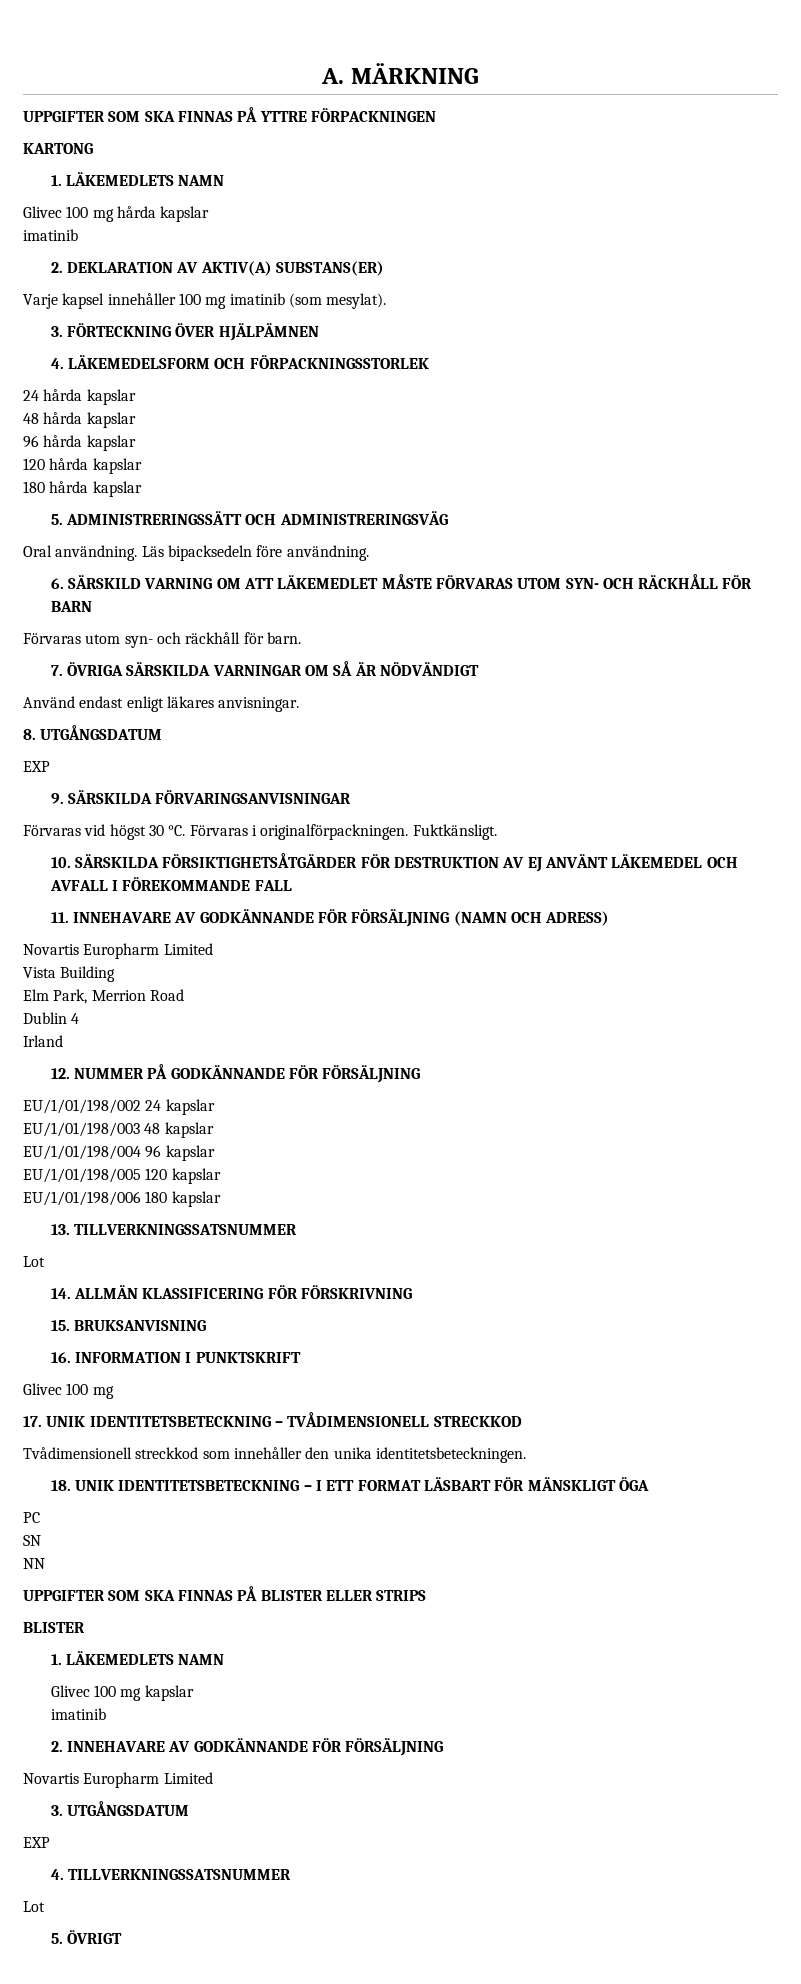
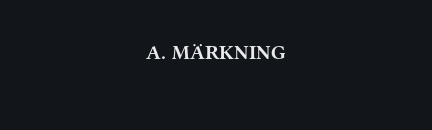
- UPPGIFTER SOM SKA FINNAS PÅ YTTRE FÖRPACKNINGEN
- KARTONG
- 1. LÄKEMEDLETS NAMN
- Glivec 100 mg hårda kapslar
- imatinib
- 2. DEKLARATION AV AKTIV(A) SUBSTANS(ER)
- Varje kapsel innehåller 100 mg imatinib (som mesylat).
- 3. FÖRTECKNING ÖVER HJÄLPÄMNEN
- 4. LÄKEMEDELSFORM OCH FÖRPACKNINGSSTORLEK
- 24 hårda kapslar
- 48 hårda kapslar
- 96 hårda kapslar
- 120 hårda kapslar
- 180 hårda kapslar
- 5. ADMINISTRERINGSSÄTT OCH ADMINISTRERINGSVÄG
- Oral användning. Läs bipacksedeln före användning.
- 6. SÄRSKILD VARNING OM ATT LÄKEMEDLET MÅSTE FÖRVARAS UTOM SYN- OCH RÄCKHÅLL FÖR BARN
- Förvaras utom syn- och räckhåll för barn.
- 7. ÖVRIGA SÄRSKILDA VARNINGAR OM SÅ ÄR NÖDVÄNDIGT
- Använd endast enligt läkares anvisningar.
- 8. UTGÅNGSDATUM
- EXP
- 9. SÄRSKILDA FÖRVARINGSANVISNINGAR
- Förvaras vid högst 30 °C. Förvaras i originalförpackningen. Fuktkänsligt.
- 10. SÄRSKILDA FÖRSIKTIGHETSÅTGÄRDER FÖR DESTRUKTION AV EJ ANVÄNT LÄKEMEDEL OCH AVFALL I FÖREKOMMANDE FALL
- 11. INNEHAVARE AV GODKÄNNANDE FÖR FÖRSÄLJNING (NAMN OCH ADRESS)
- Novartis Europharm Limited
- Vista Building
- Elm Park, Merrion Road
- Dublin 4
- Irland
- 12. NUMMER PÅ GODKÄNNANDE FÖR FÖRSÄLJNING
- EU/1/01/198/002 24 kapslar
- EU/1/01/198/003 48 kapslar
- EU/1/01/198/004 96 kapslar
- EU/1/01/198/005 120 kapslar
- EU/1/01/198/006 180 kapslar
- 13. TILLVERKNINGSSATSNUMMER
- Lot
- 14. ALLMÄN KLASSIFICERING FÖR FÖRSKRIVNING
- 15. BRUKSANVISNING
- 16. INFORMATION I PUNKTSKRIFT
- Glivec 100 mg
- 17. UNIK IDENTITETSBETECKNING – TVÅDIMENSIONELL STRECKKOD
- Tvådimensionell streckkod som innehåller den unika identitetsbeteckningen.
- 18. UNIK IDENTITETSBETECKNING – I ETT FORMAT LÄSBART FÖR MÄNSKLIGT ÖGA
- PC
- SN
- NN
- UPPGIFTER SOM SKA FINNAS PÅ BLISTER ELLER STRIPS
- BLISTER
- 1. LÄKEMEDLETS NAMN
- Glivec 100 mg kapslar
- imatinib
- 2. INNEHAVARE AV GODKÄNNANDE FÖR FÖRSÄLJNING
- Novartis Europharm Limited
- 3. UTGÅNGSDATUM
- EXP
- 4. TILLVERKNINGSSATSNUMMER
- Lot
- 5. ÖVRIGT

